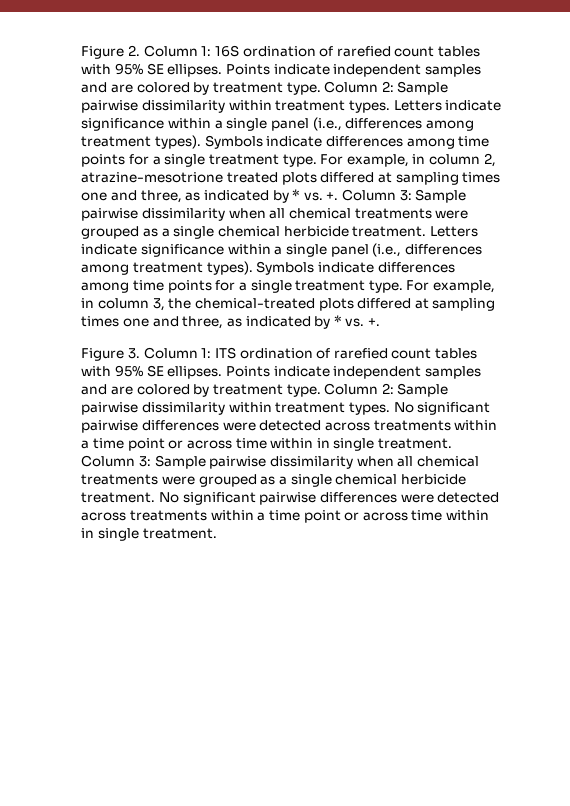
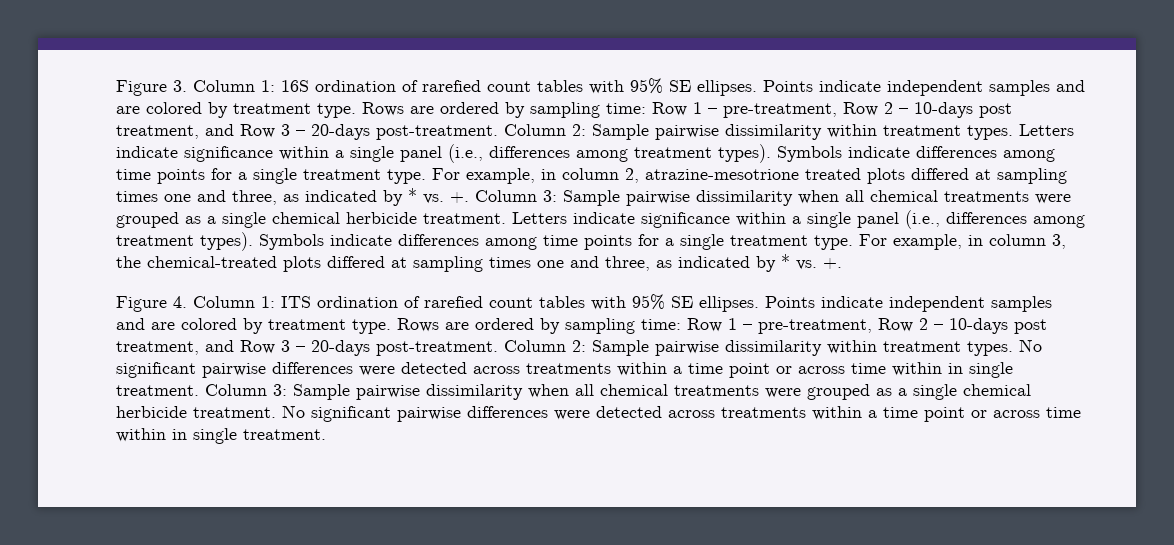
- Figure 2. Column 1: 16S ordination of rarefied count tables with 95% SE ellipses. Points indicate independent samples and are colored by treatment type.
+ Figure 3. Column 1: 16S ordination of rarefied count tables with 95% SE ellipses. Points indicate independent samples and are colored by treatment type. Rows are ordered by sampling time: Row 1 – pre-treatment, Row 2 – 10-days post treatment, and Row 3 – 20-days post-treatment.
- Figure 3. Column 1: ITS ordination of rarefied count tables with 95% SE ellipses. Points indicate independent samples and are colored by treatment type.
+ Figure 4. Column 1: ITS ordination of rarefied count tables with 95% SE ellipses. Points indicate independent samples and are colored by treatment type. Rows are ordered by sampling time: Row 1 – pre-treatment, Row 2 – 10-days post treatment, and Row 3 – 20-days post-treatment.

